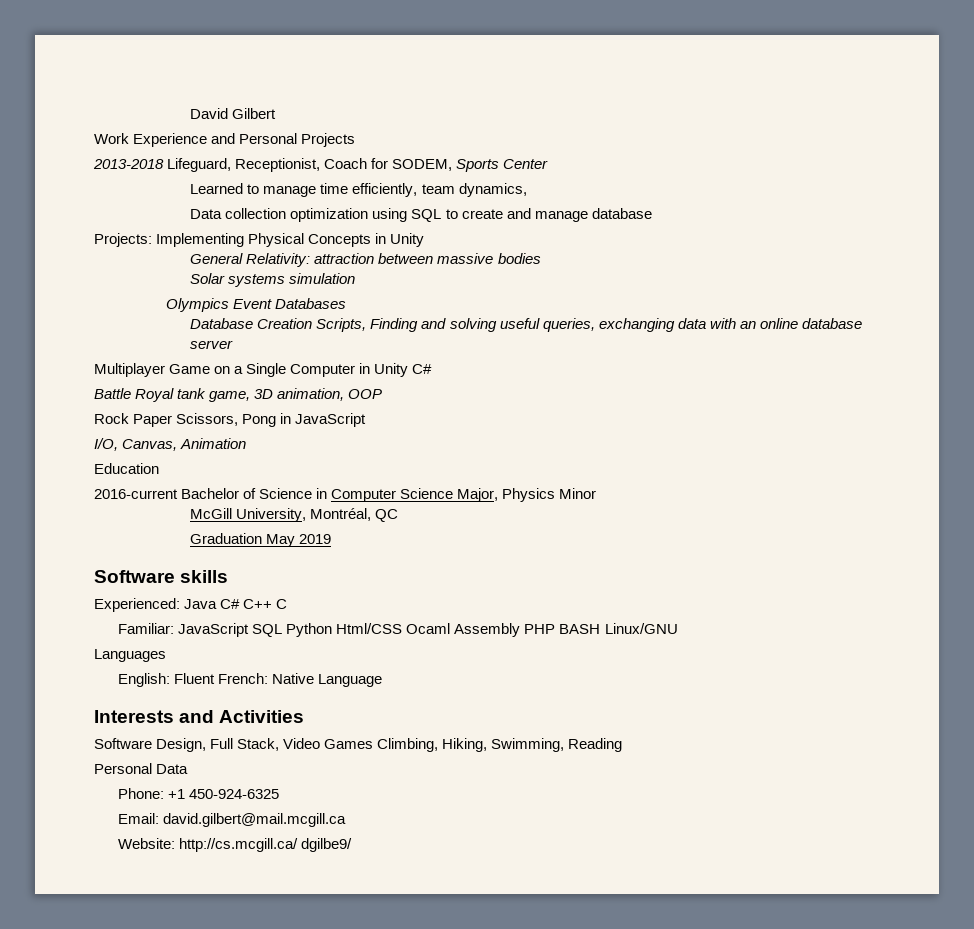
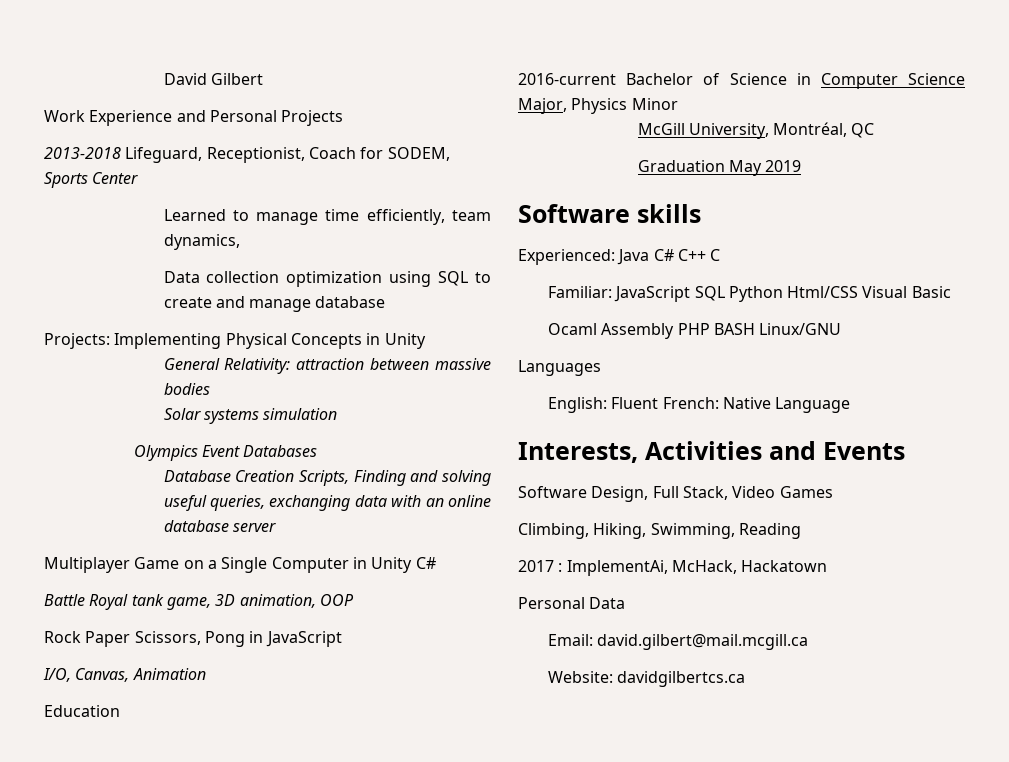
- Familiar: JavaScript SQL Python Html/CSS Ocaml Assembly PHP BASH Linux/GNU
+ Familiar: JavaScript SQL Python Html/CSS Visual Basic
+ Ocaml Assembly PHP BASH Linux/GNU
- Interests and Activities
+ Interests, Activities and Events
- Software Design, Full Stack, Video Games Climbing, Hiking, Swimming, Reading
+ Software Design, Full Stack, Video Games
+ Climbing, Hiking, Swimming, Reading
+ 2017 : ImplementAi, McHack, Hackatown
- Phone: +1 450-924-6325
- Website: http://cs.mcgill.ca/ dgilbe9/
+ Website: davidgilbertcs.ca

